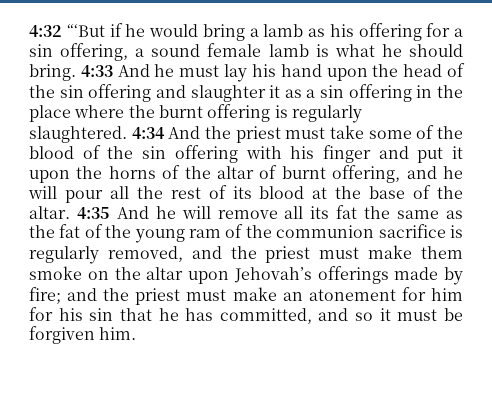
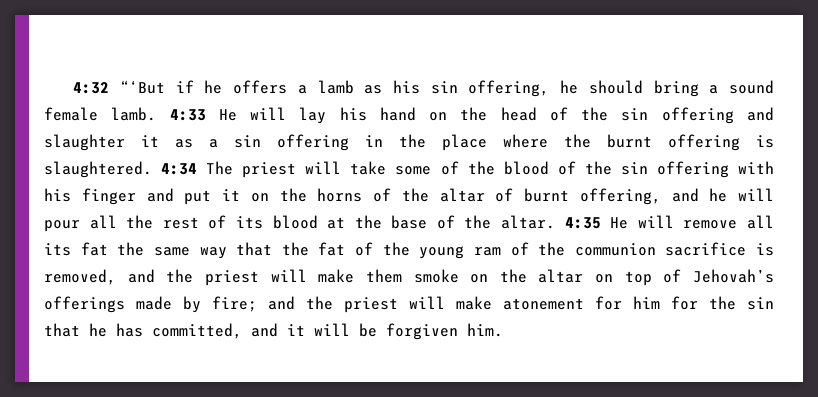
- 4:32 “‘But if he would bring a lamb as his offering for a sin offering, a sound female lamb is what he should bring. 4:33 And he must lay his hand upon the head of the sin offering and slaughter it as a sin offering in the place where the burnt offering is regularly slaughtered.
+ 4:32 “‘But if he offers a lamb as his sin offering, he should bring a sound female lamb. 4:33 He will lay his hand on the head of the sin offering and slaughter it as a sin offering in the place where the burnt offering is slaughtered.
- 4:34 And the priest must take some of the blood of the sin offering with his finger and put it upon the horns of the altar of burnt offering, and he will pour all the rest of its blood at the base of the altar.
+ 4:34 The priest will take some of the blood of the sin offering with his finger and put it on the horns of the altar of burnt offering, and he will pour all the rest of its blood at the base of the altar.
- 4:35 And he will remove all its fat the same as the fat of the young ram of the communion sacrifice is regularly removed, and the priest must make them smoke on the altar upon Jehovah’s offerings made by fire; and the priest must make an atonement for him for his sin that he has committed, and so it must be forgiven him.
+ 4:35 He will remove all its fat the same way that the fat of the young ram of the communion sacrifice is removed, and the priest will make them smoke on the altar on top of Jehovah’s offerings made by fire; and the priest will make atonement for him for the sin that he has committed, and it will be forgiven him.

